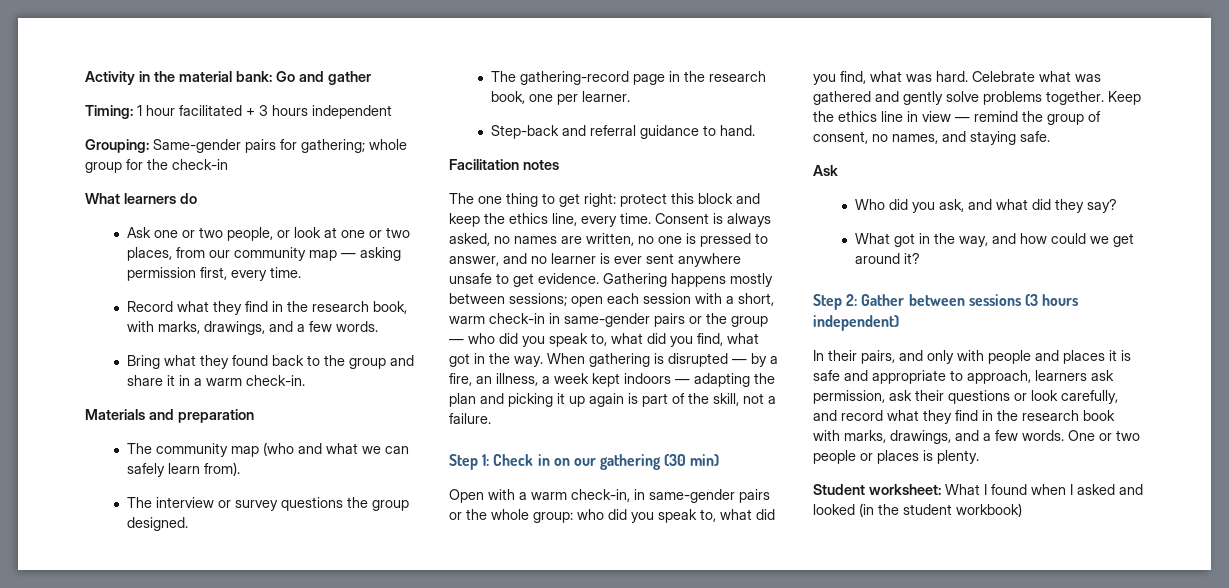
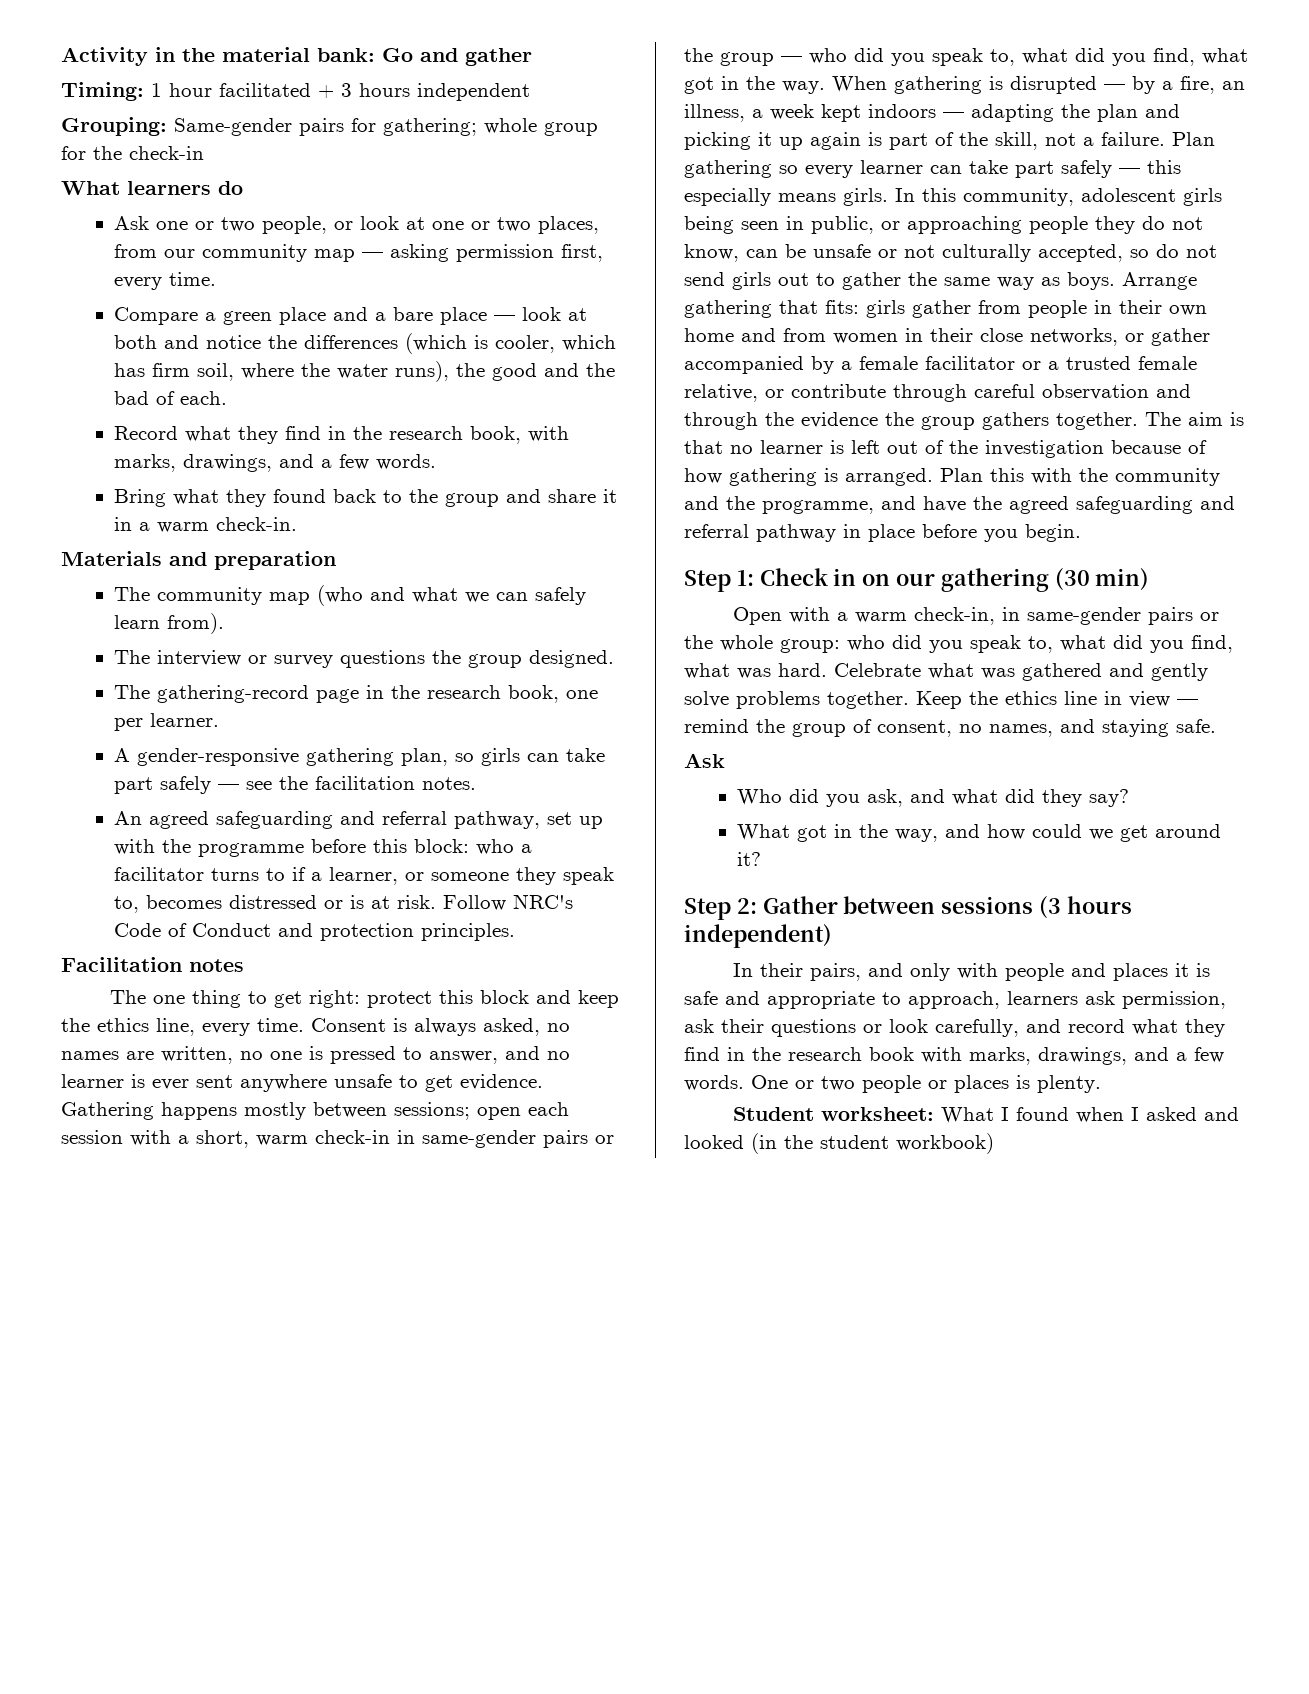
+ Compare a green place and a bare place — look at both and notice the differences (which is cooler, which has firm soil, where the water runs), the good and the bad of each.
- Step-back and referral guidance to hand.
+ A gender-responsive gathering plan, so girls can take part safely — see the facilitation notes.
+ An agreed safeguarding and referral pathway, set up with the programme before this block: who a facilitator turns to if a learner, or someone they speak to, becomes distressed or is at risk. Follow NRC's Code of Conduct and protection principles.
+ Plan gathering so every learner can take part safely — this especially means girls. In this community, adolescent girls being seen in public, or approaching people they do not know, can be unsafe or not culturally accepted, so do not send girls out to gather the same way as boys. Arrange gathering that fits: girls gather from people in their own home and from women in their close networks, or gather accompanied by a female facilitator or a trusted female relative, or contribute through careful observation and through the evidence the group gathers together. The aim is that no learner is left out of the investigation because of how gathering is arranged. Plan this with the community and the programme, and have the agreed safeguarding and referral pathway in place before you begin.

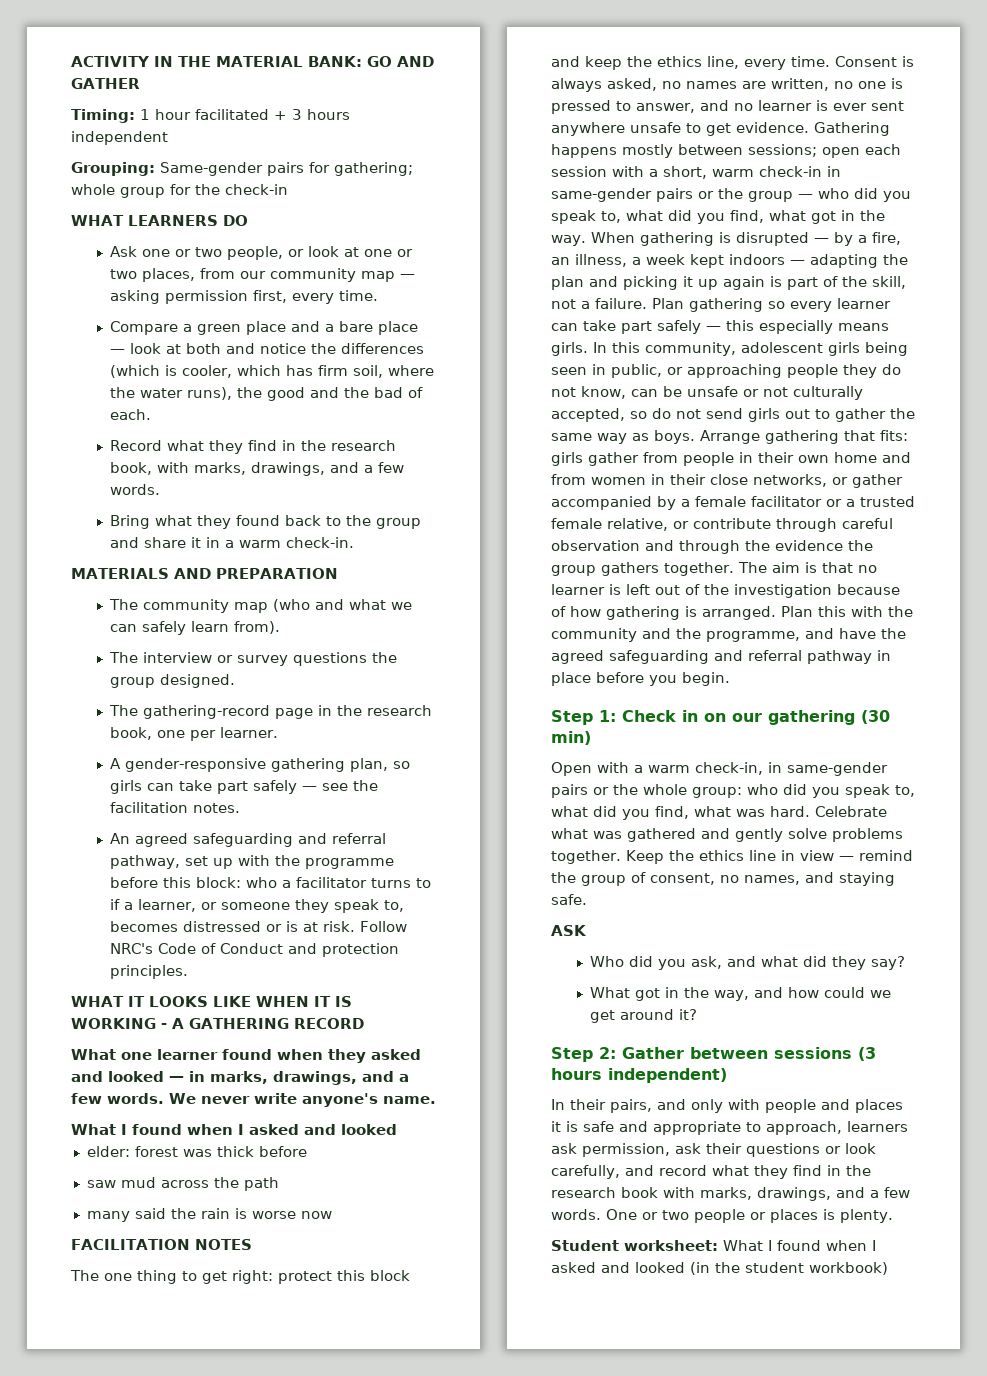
- Activity in the material bank: Go and gather
+ ACTIVITY IN THE MATERIAL BANK: GO AND GATHER
- What learners do
+ WHAT LEARNERS DO
- Materials and preparation
+ MATERIALS AND PREPARATION
- Facilitation notes
+ WHAT IT LOOKS LIKE WHEN IT IS WORKING - A GATHERING RECORD
+ What one learner found when they asked and looked — in marks, drawings, and a few words. We never write anyone's name.
+ What I found when I asked and looked
+ elder: forest was thick before
+ saw mud across the path
+ many said the rain is worse now
+ FACILITATION NOTES
  Keep the ethics line in view — remind the group of consent, no names, and staying safe.
- Ask
+ ASK

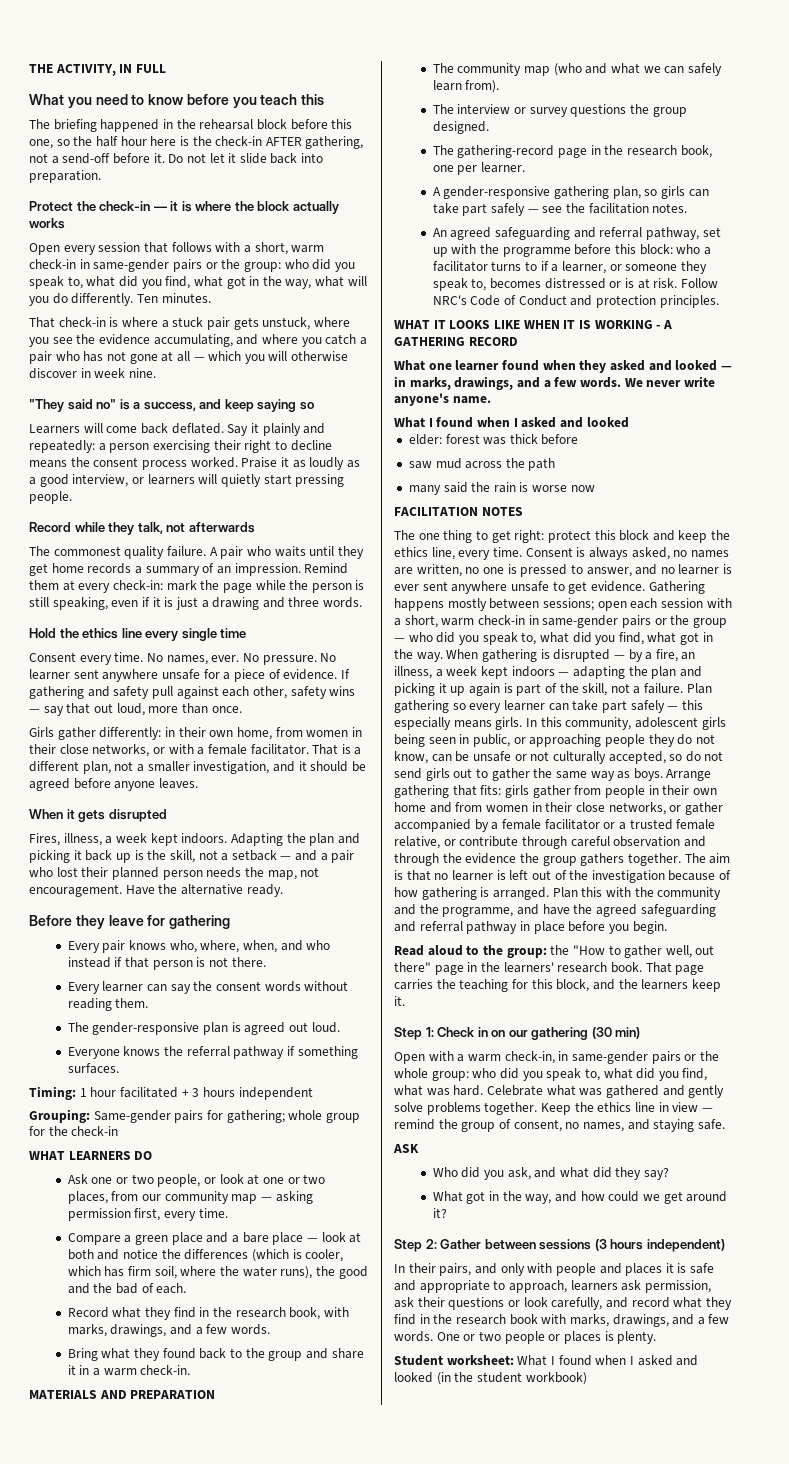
- ACTIVITY IN THE MATERIAL BANK: GO AND GATHER
+ THE ACTIVITY, IN FULL
+ What you need to know before you teach this
+ The briefing happened in the rehearsal block before this one, so the half hour here is the check-in AFTER gathering, not a send-off before it. Do not let it slide back into preparation.
+ Protect the check-in — it is where the block actually works
+ Open every session that follows with a short, warm check-in in same-gender pairs or the group: who did you speak to, what did you find, what got in the way, what will you do differently. Ten minutes.
+ That check-in is where a stuck pair gets unstuck, where you see the evidence accumulating, and where you catch a pair who has not gone at all — which you will otherwise discover in week nine.
+ "They said no" is a success, and keep saying so
+ Learners will come back deflated. Say it plainly and repeatedly: a person exercising their right to decline means the consent process worked. Praise it as loudly as a good interview, or learners will quietly start pressing people.
+ Record while they talk, not afterwards
+ The commonest quality failure. A pair who waits until they get home records a summary of an impression. Remind them at every check-in: mark the page while the person is still speaking, even if it is just a drawing and three words.
+ Hold the ethics line every single time
+ Consent every time. No names, ever. No pressure. No learner sent anywhere unsafe for a piece of evidence. If gathering and safety pull against each other, safety wins — say that out loud, more than once.
+ Girls gather differently: in their own home, from women in their close networks, or with a female facilitator. That is a different plan, not a smaller investigation, and it should be agreed before anyone leaves.
+ When it gets disrupted
+ Fires, illness, a week kept indoors. Adapting the plan and picking it back up is the skill, not a setback — and a pair who lost their planned person needs the map, not encouragement. Have the alternative ready.
+ Before they leave for gathering
+ Every pair knows who, where, when, and who instead if that person is not there.
+ Every learner can say the consent words without reading them.
+ The gender-responsive plan is agreed out loud.
+ Everyone knows the referral pathway if something surfaces.
+ Read aloud to the group: the "How to gather well, out there" page in the learners' research book. That page carries the teaching for this block, and the learners keep it.

